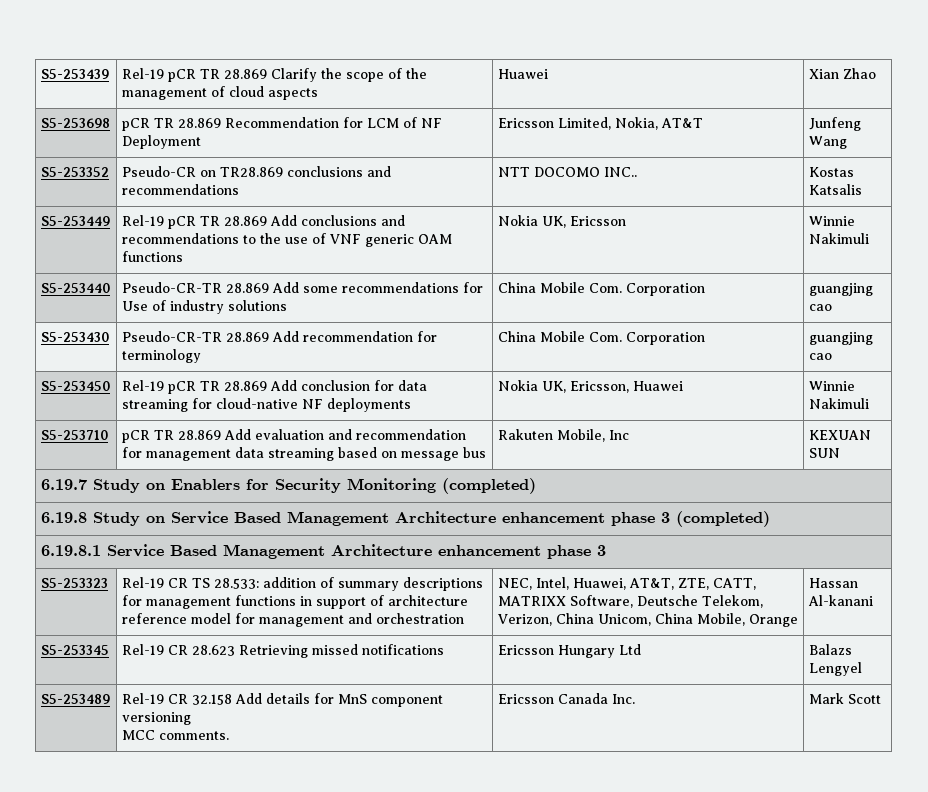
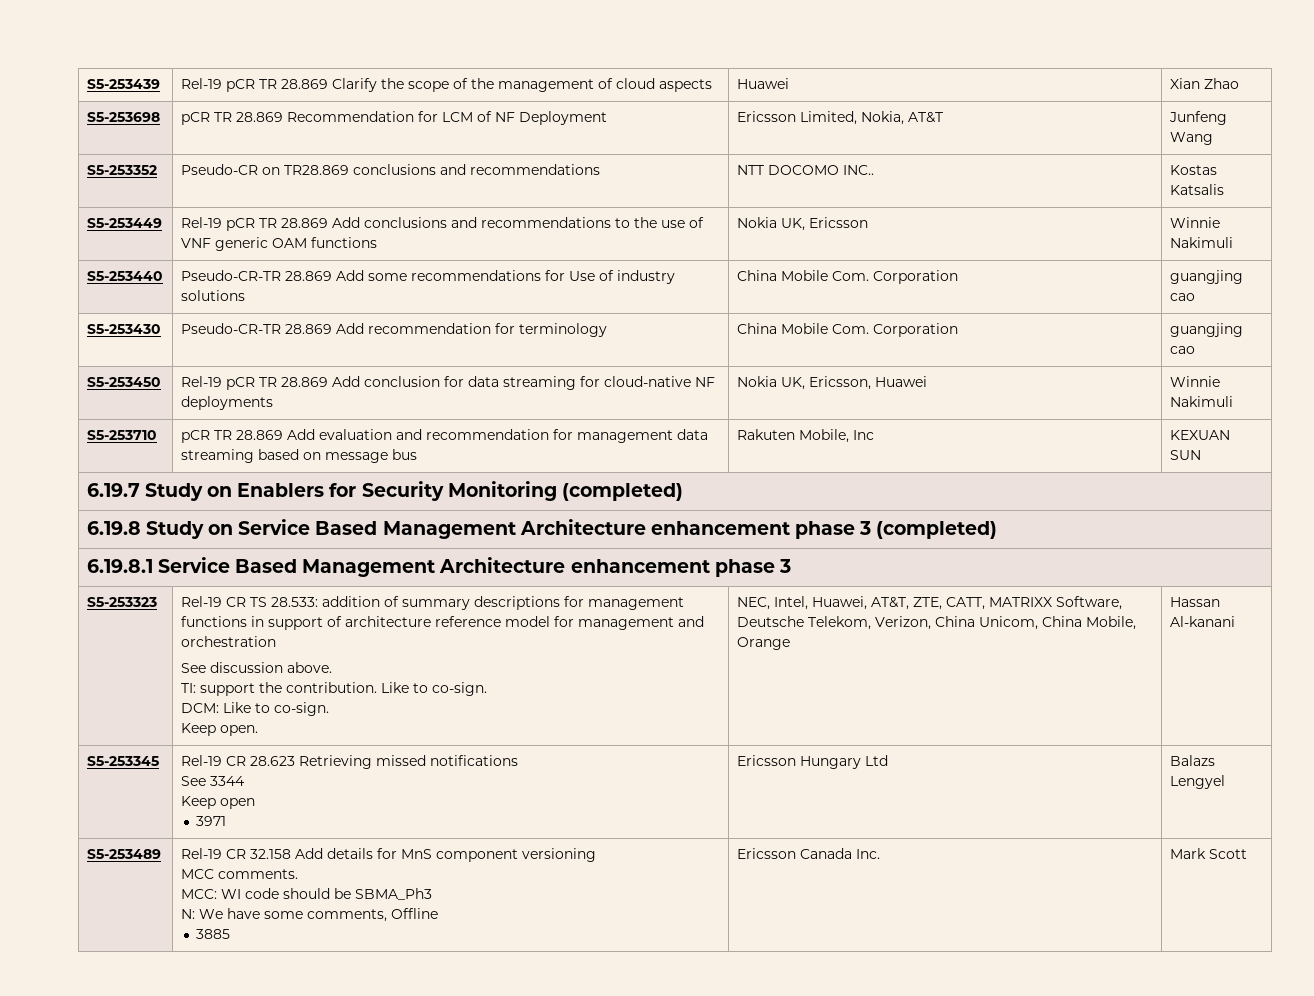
+ See discussion above.
+ TI: support the contribution. Like to co-sign.
+ DCM: Like to co-sign.
+ Keep open.
- S5-253345 | Rel-19 CR 28.623 Retrieving missed notifications | Ericsson Hungary Ltd | Balazs Lengyel
+ S5-253345 | Rel-19 CR 28.623 Retrieving missed notifications
+ See 3344
+ Keep open
+ 3971 | Ericsson Hungary Ltd | Balazs Lengyel
  S5-253489 | Rel-19 CR 32.158 Add details for MnS component versioning
- MCC comments. | Ericsson Canada Inc. | Mark Scott
+ MCC comments.
+ MCC: WI code should be SBMA_Ph3
+ N: We have some comments, Offline
+ 3885 | Ericsson Canada Inc. | Mark Scott

